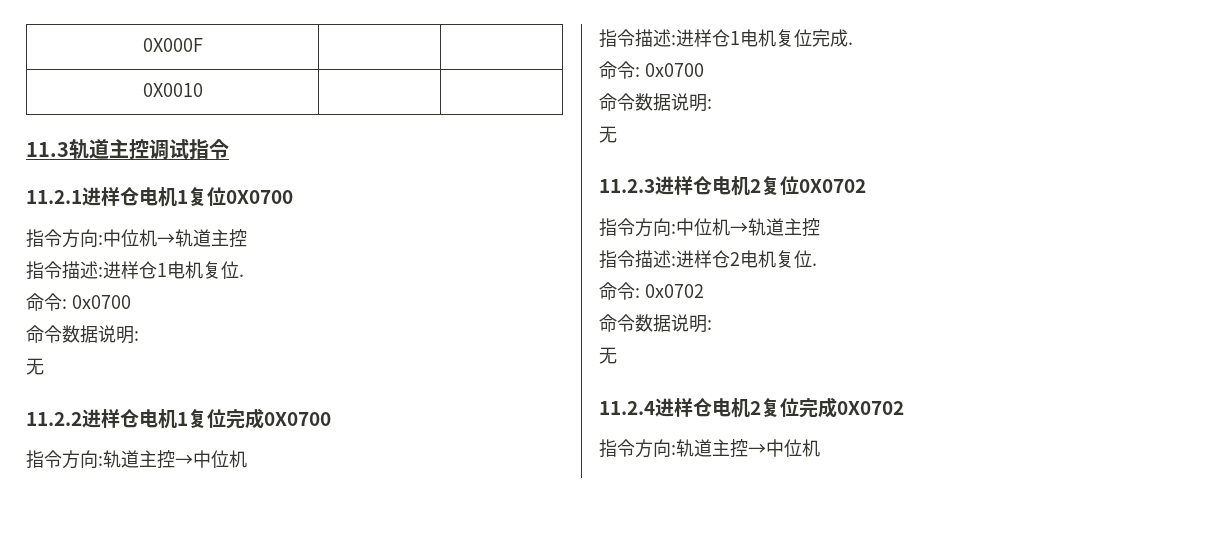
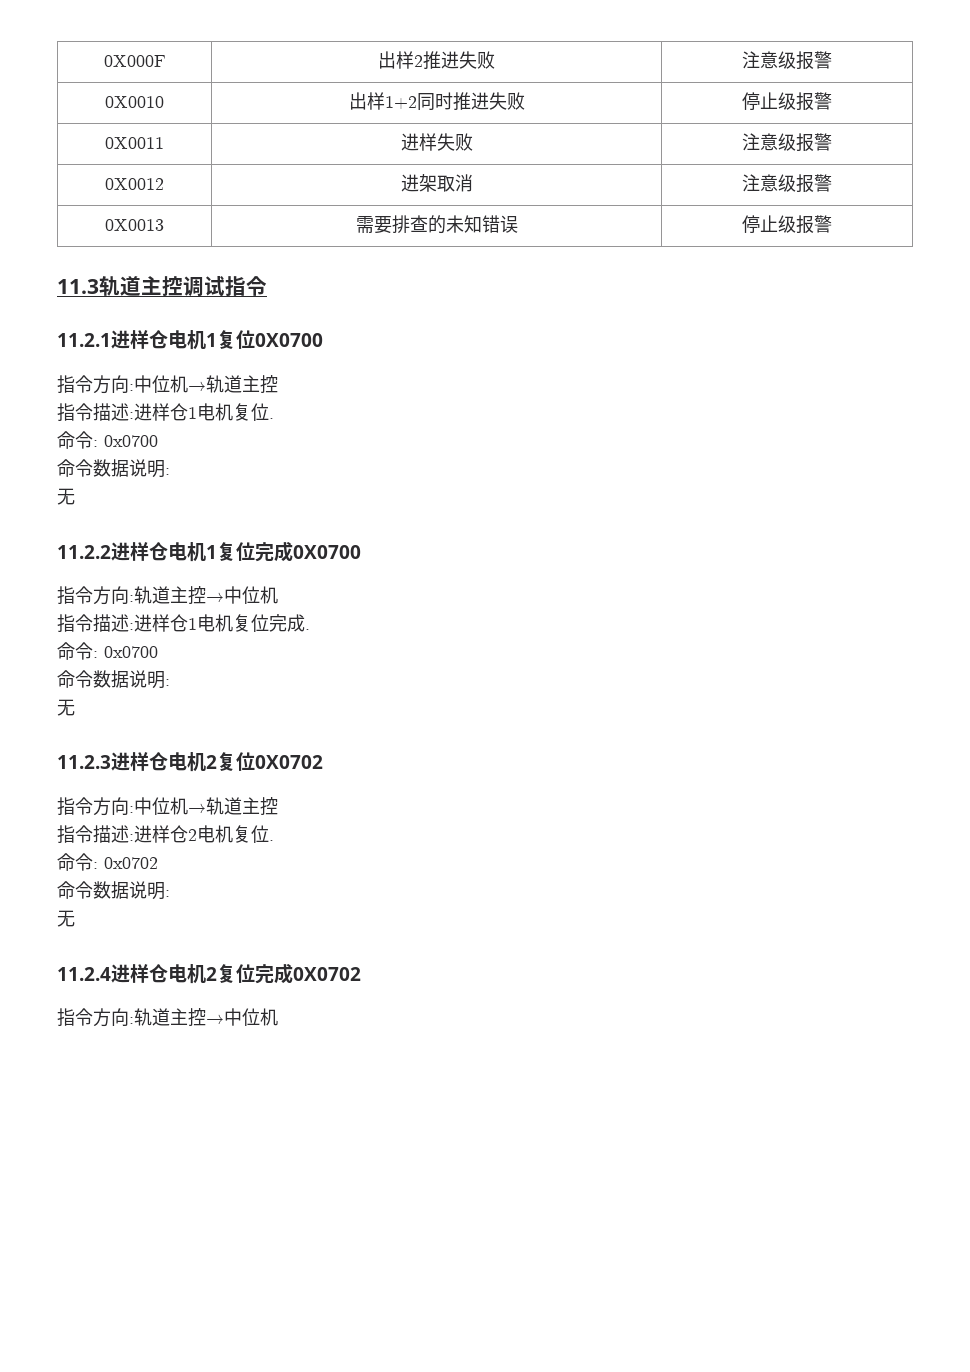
- 0X000F | |
- 0X0010 | |
+ 0X000F | 出样2推进失败 | 注意级报警
+ 0X0010 | 出样1+2同时推进失败 | 停止级报警
+ 0X0011 | 进样失败 | 注意级报警
+ 0X0012 | 进架取消 | 注意级报警
+ 0X0013 | 需要排查的未知错误 | 停止级报警

